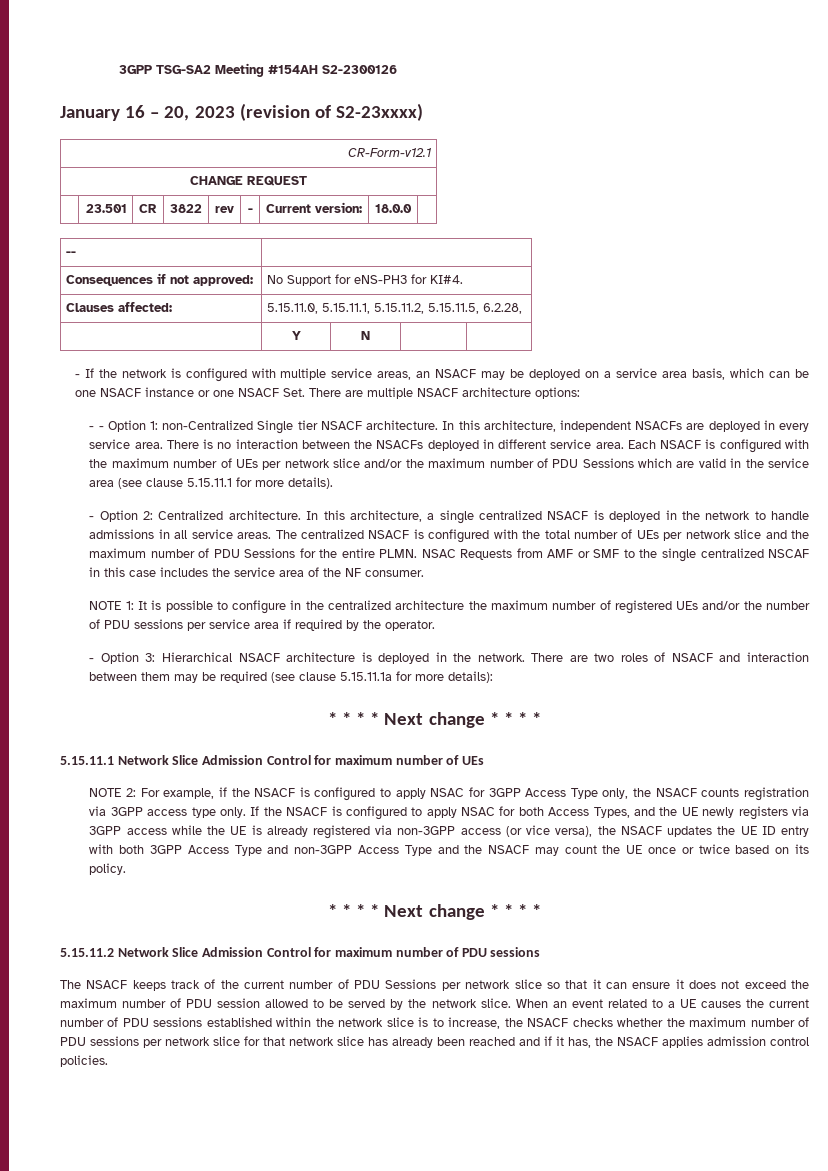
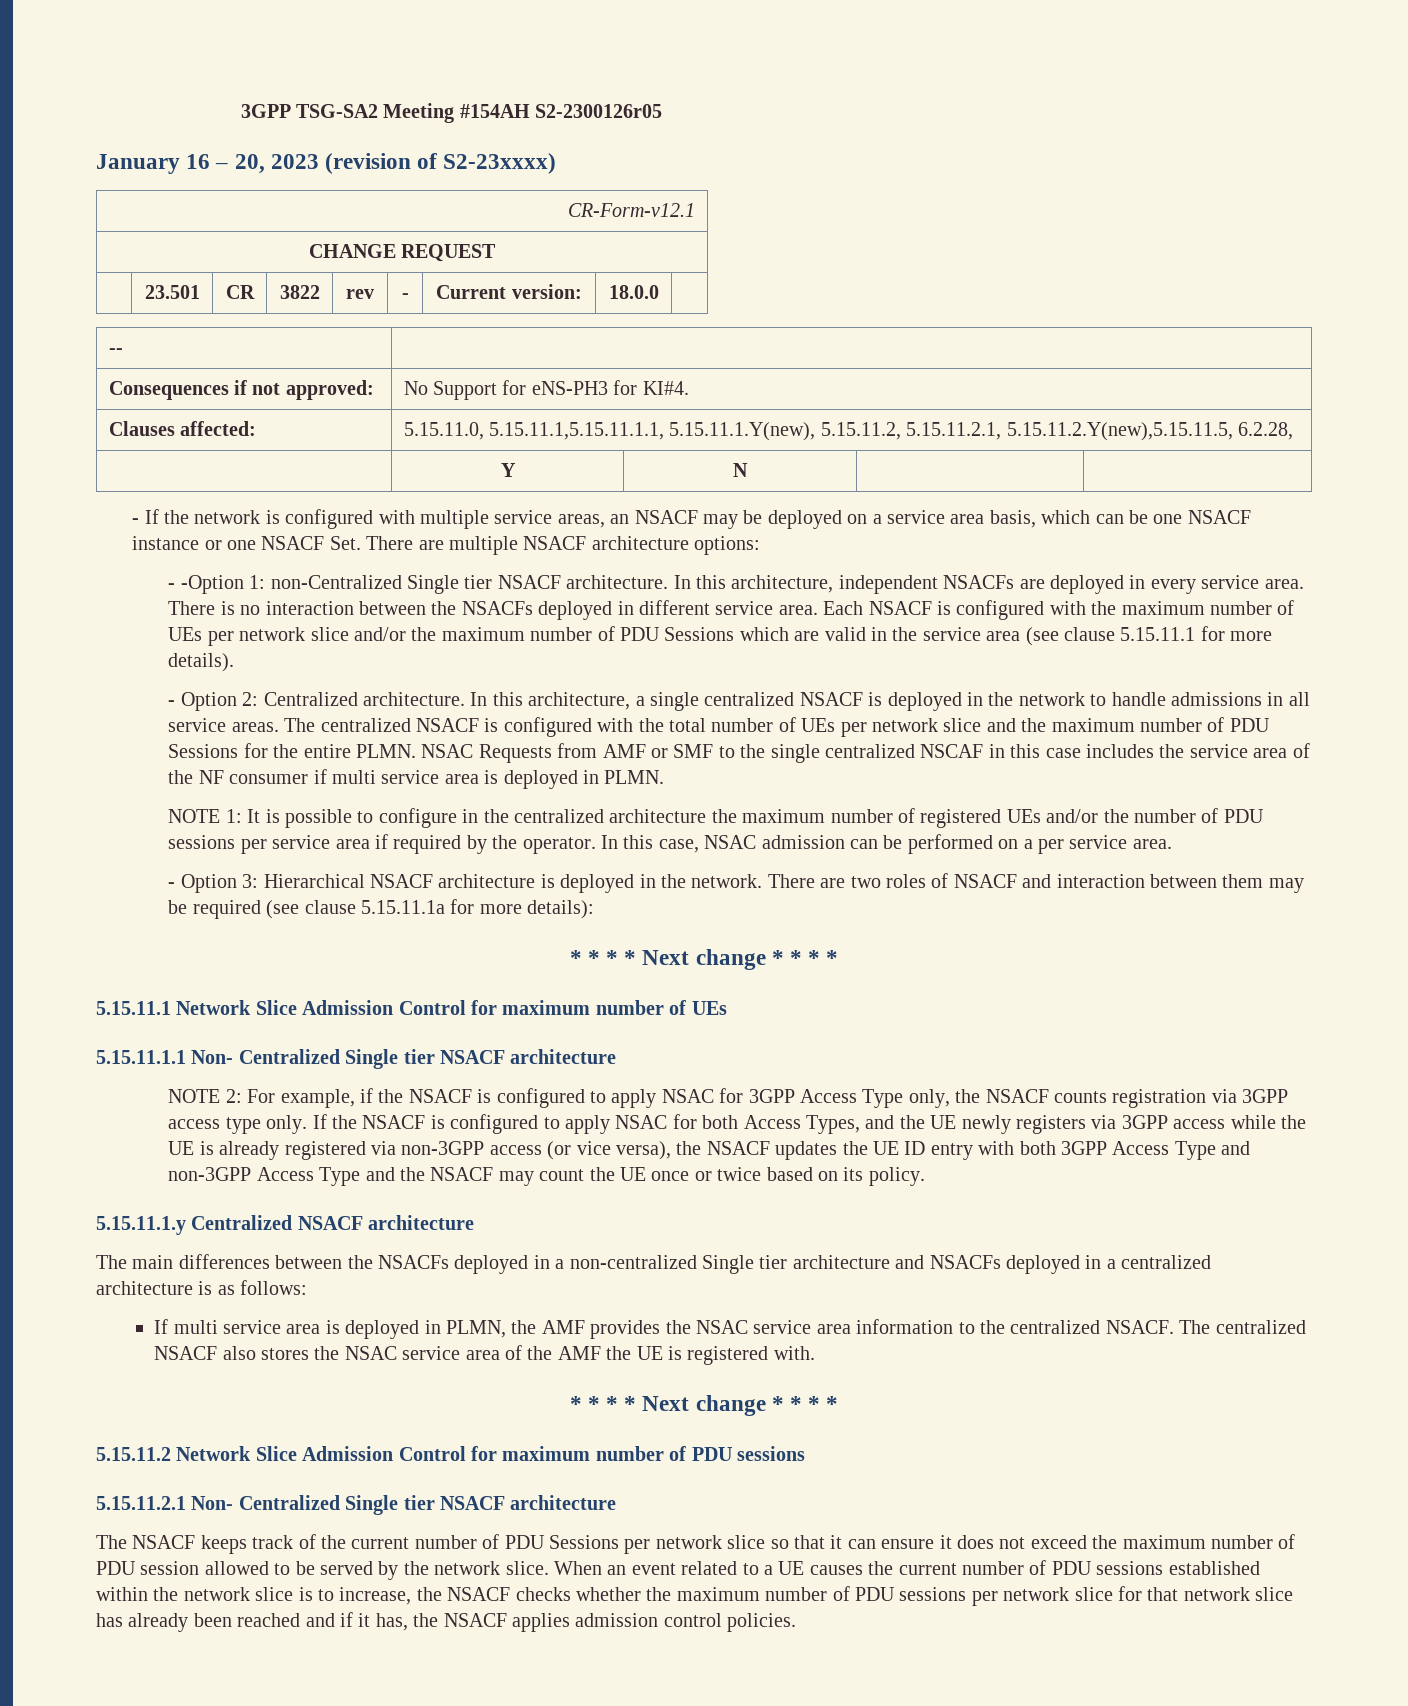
- 3GPP TSG-SA2 Meeting #154AH S2-2300126
+ 3GPP TSG-SA2 Meeting #154AH S2-2300126r05
- Clauses affected: | 5.15.11.0, 5.15.11.1, 5.15.11.2, 5.15.11.5, 6.2.28,
+ Clauses affected: | 5.15.11.0, 5.15.11.1,5.15.11.1.1, 5.15.11.1.Y(new), 5.15.11.2, 5.15.11.2.1, 5.15.11.2.Y(new),5.15.11.5, 6.2.28,
- - - Option 1: non-Centralized Single tier NSACF architecture.
+ - -Option 1: non-Centralized Single tier NSACF architecture.
- NSAC Requests from AMF or SMF to the single centralized NSCAF in this case includes the service area of the NF consumer.
+ NSAC Requests from AMF or SMF to the single centralized NSCAF in this case includes the service area of the NF consumer if multi service area is deployed in PLMN.
+ In this case, NSAC admission can be performed on a per service area.
+ 5.15.11.1.1 Non- Centralized Single tier NSACF architecture
+ 5.15.11.1.y Centralized NSACF architecture
+ The main differences between the NSACFs deployed in a non-centralized Single tier architecture and NSACFs deployed in a centralized architecture is as follows:
+ If multi service area is deployed in PLMN, the AMF provides the NSAC service area information to the centralized NSACF. The centralized NSACF also stores the NSAC service area of the AMF the UE is registered with.
+ 5.15.11.2.1 Non- Centralized Single tier NSACF architecture

